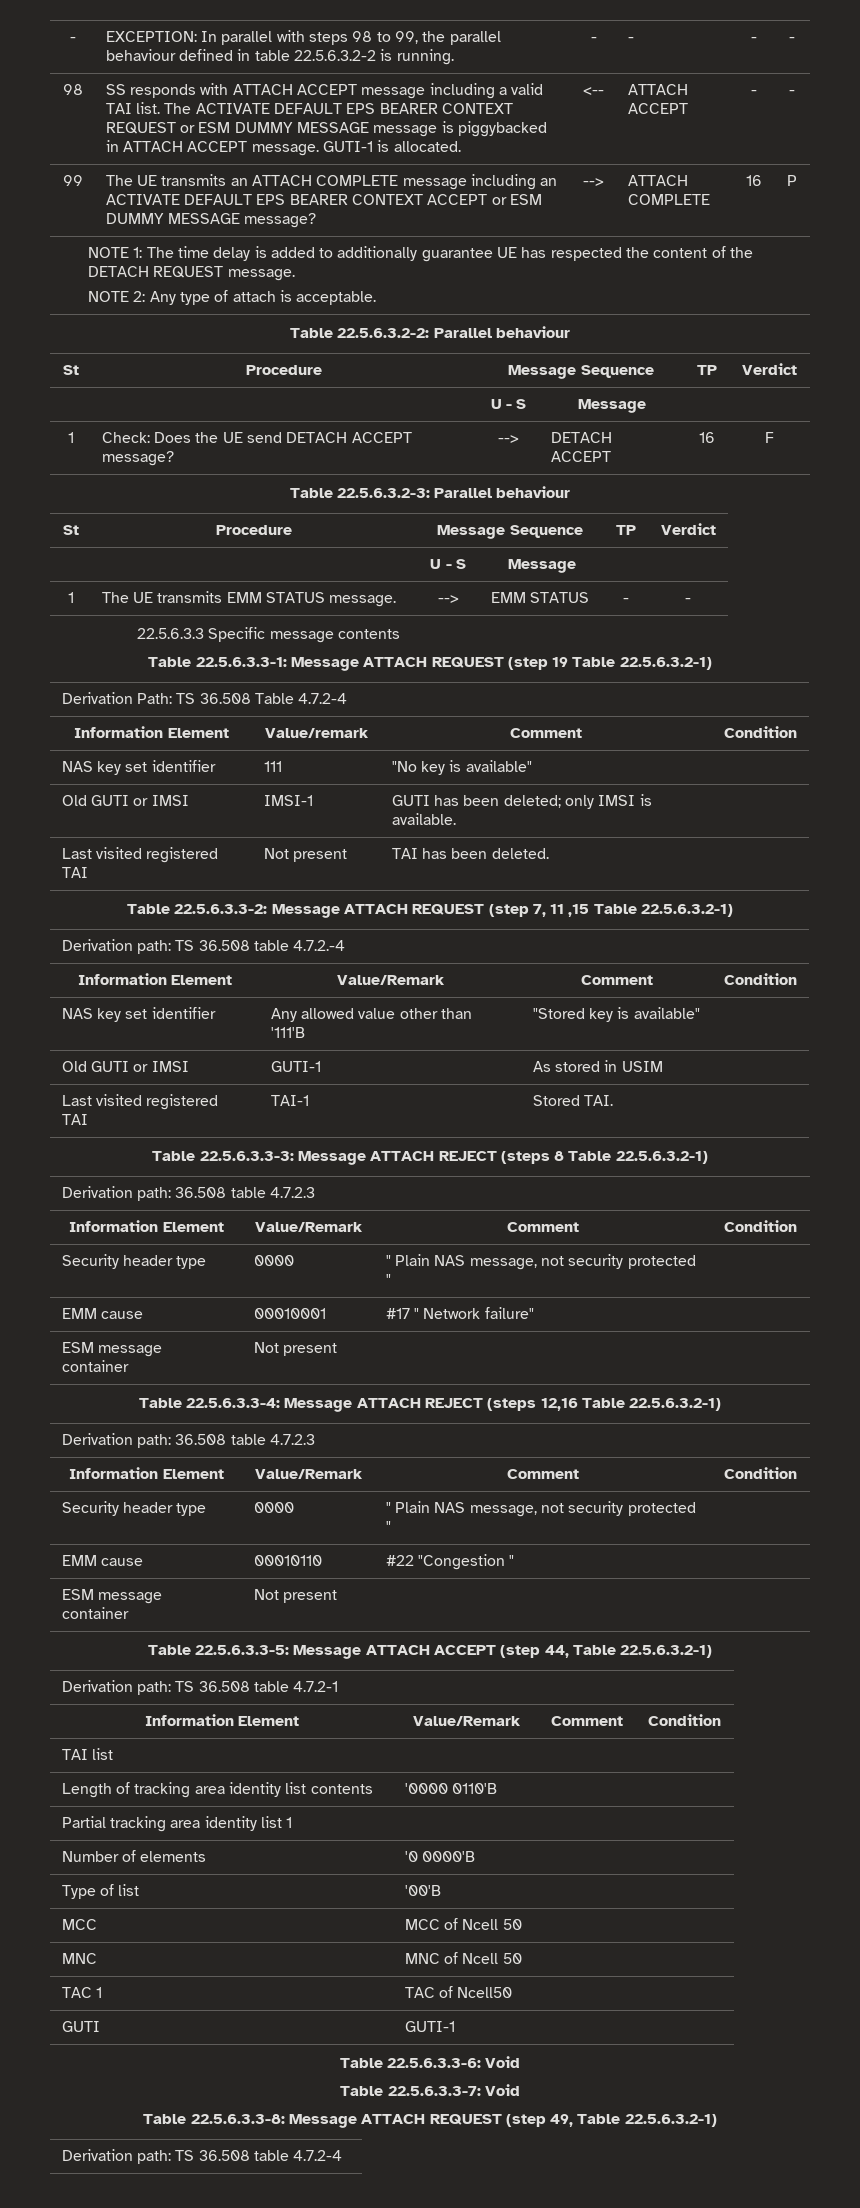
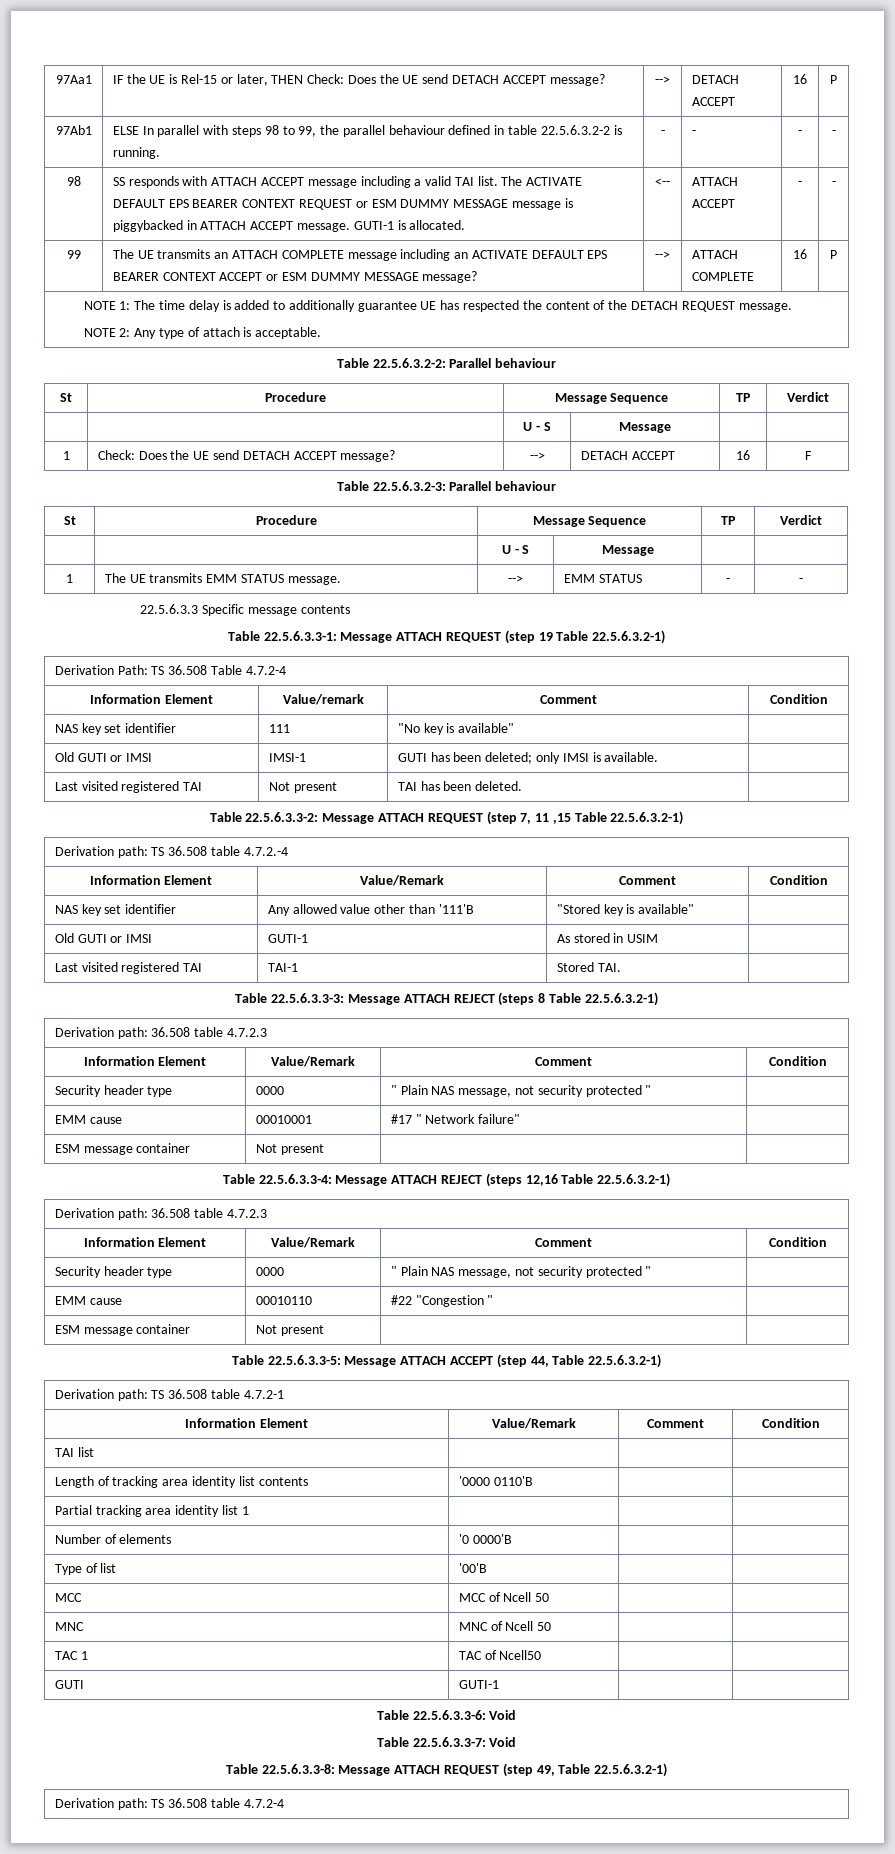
- - | EXCEPTION: In parallel with steps 98 to 99, the parallel behaviour defined in table 22.5.6.3.2-2 is running. | - | - | - | -
+ 97Aa1 | IF the UE is Rel-15 or later, THEN Check: Does the UE send DETACH ACCEPT message? | --> | DETACH ACCEPT | 16 | P
+ 97Ab1 | ELSE In parallel with steps 98 to 99, the parallel behaviour defined in table 22.5.6.3.2-2 is running. | - | - | - | -

